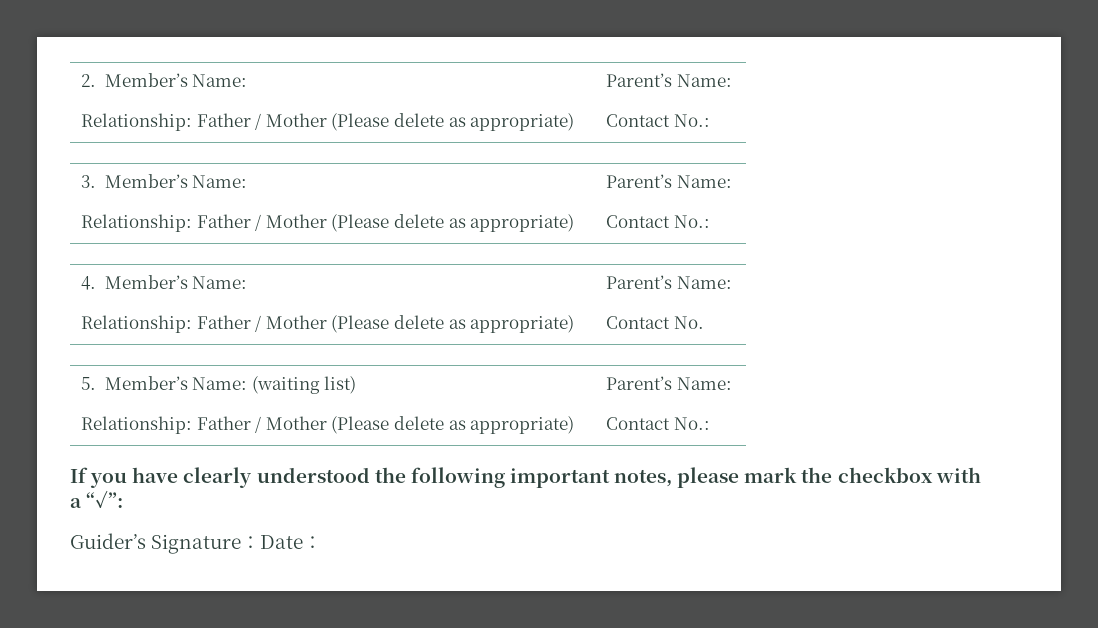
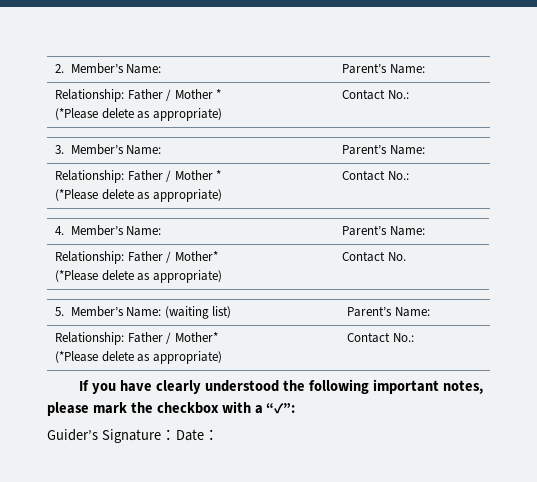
  2. Member’s Name: | Parent’s Name:
- Relationship: Father / Mother (Please delete as appropriate) | Contact No.:
+ Relationship: Father / Mother *
+ (*Please delete as appropriate) | Contact No.:
  3. Member’s Name: | Parent’s Name:
- Relationship: Father / Mother (Please delete as appropriate) | Contact No.:
+ Relationship: Father / Mother *
+ (*Please delete as appropriate) | Contact No.:
  4. Member’s Name: | Parent’s Name:
- Relationship: Father / Mother (Please delete as appropriate) | Contact No.
+ Relationship: Father / Mother*
+ (*Please delete as appropriate) | Contact No.
  5. Member’s Name: (waiting list) | Parent’s Name:
- Relationship: Father / Mother (Please delete as appropriate) | Contact No.:
+ Relationship: Father / Mother*
+ (*Please delete as appropriate) | Contact No.:

